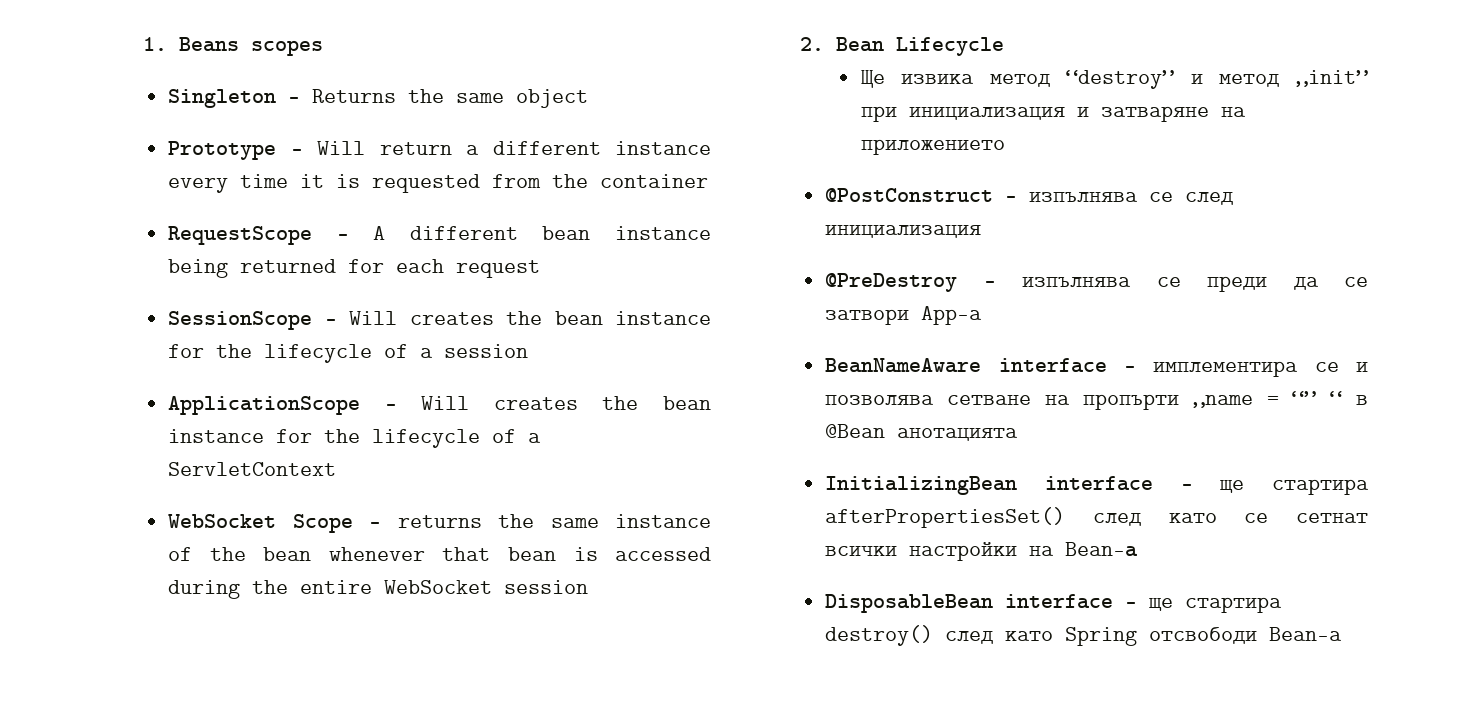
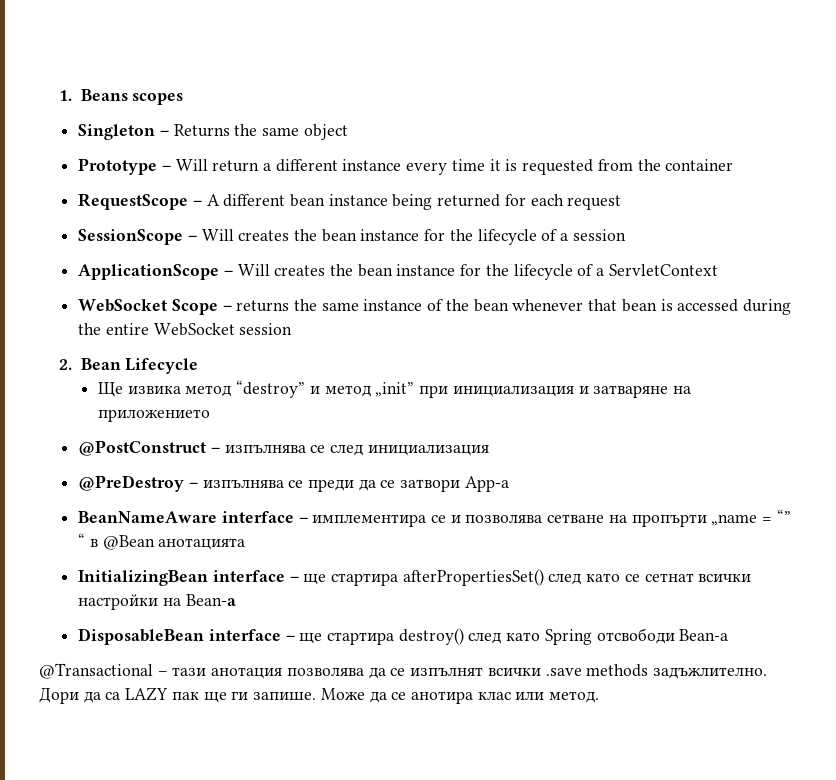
+ @Transactional – тази анотация позволява да се изпълнят всички .save methods задъжлително. Дори да са LAZY пак ще ги запише. Може да се анотира клас или метод.

